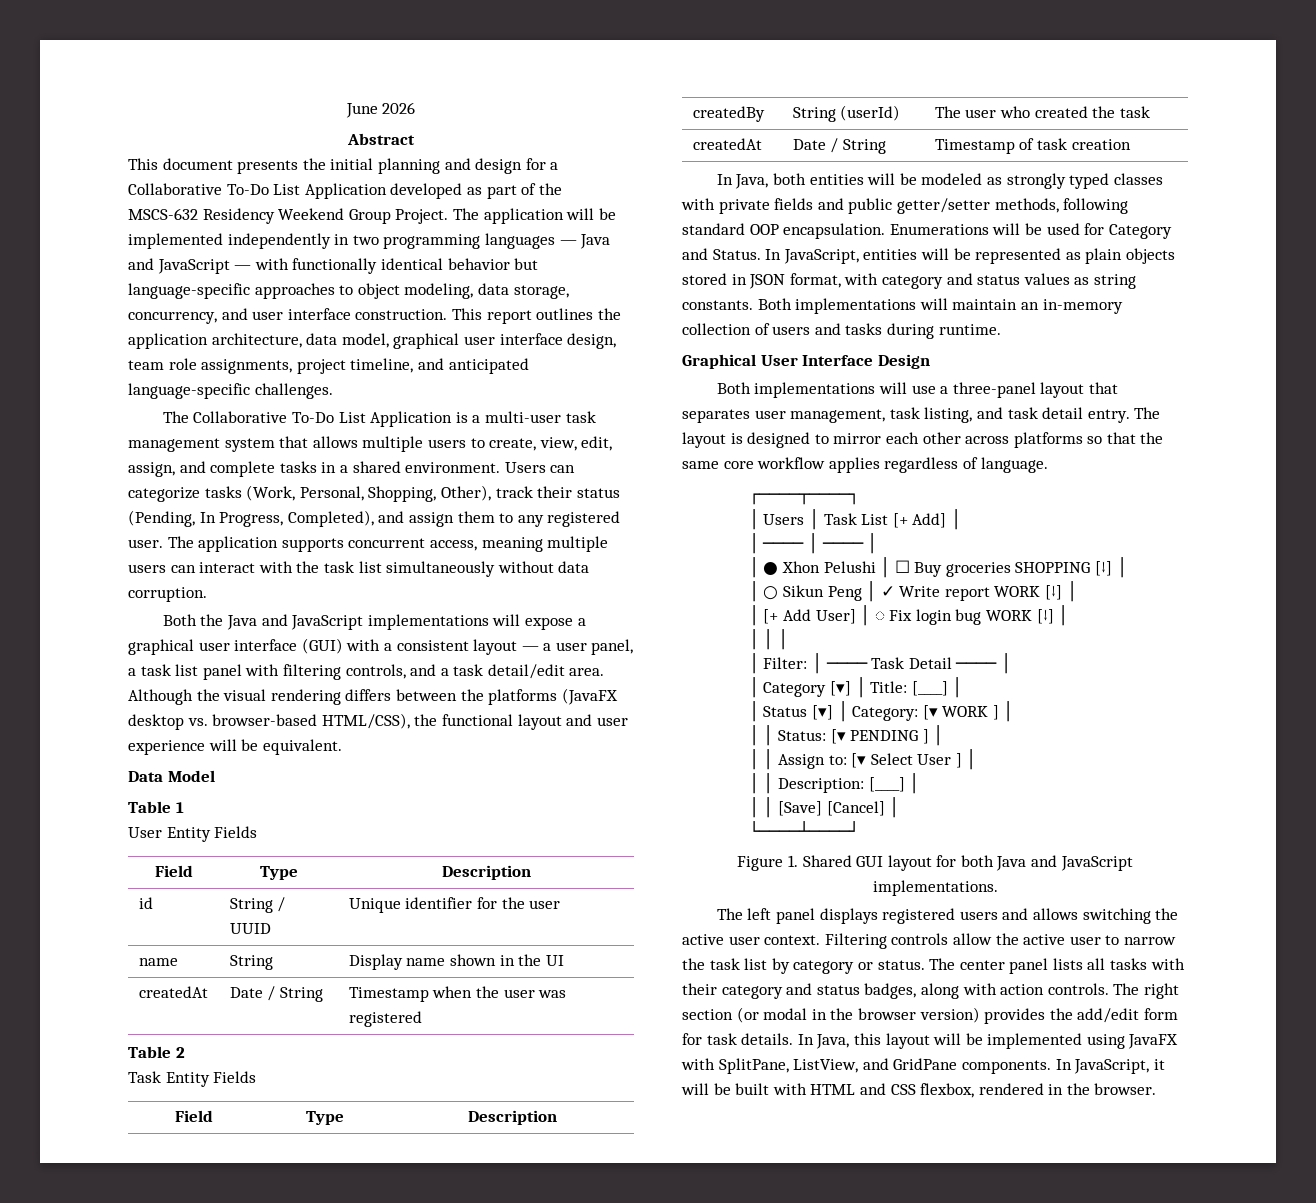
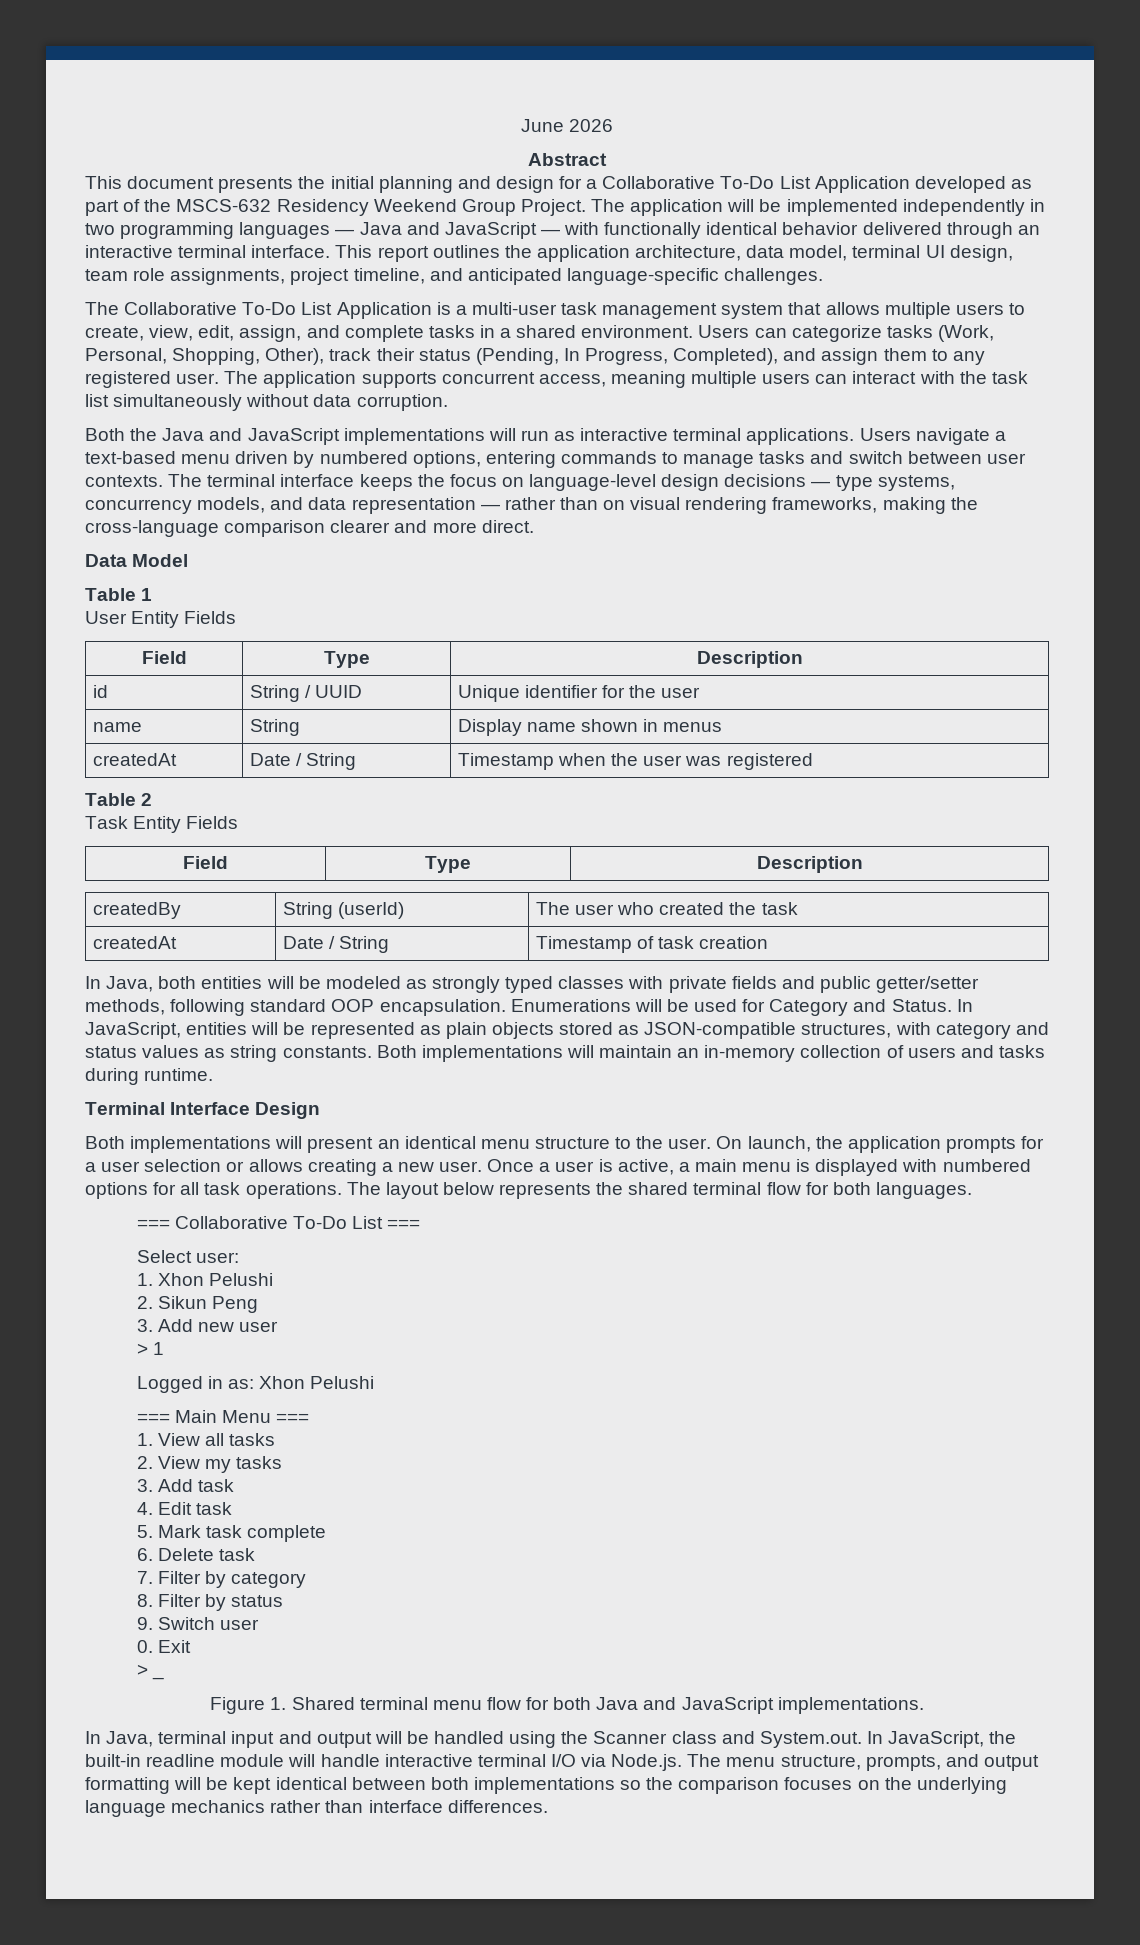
- The application will be implemented independently in two programming languages — Java and JavaScript — with functionally identical behavior but language-specific approaches to object modeling, data storage, concurrency, and user interface construction.
+ The application will be implemented independently in two programming languages — Java and JavaScript — with functionally identical behavior delivered through an interactive terminal interface.
- This report outlines the application architecture, data model, graphical user interface design, team role assignments, project timeline, and anticipated language-specific challenges.
+ This report outlines the application architecture, data model, terminal UI design, team role assignments, project timeline, and anticipated language-specific challenges.
- Both the Java and JavaScript implementations will expose a graphical user interface (GUI) with a consistent layout — a user panel, a task list panel with filtering controls, and a task detail/edit area. Although the visual rendering differs between the platforms (JavaFX desktop vs. browser-based HTML/CSS), the functional layout and user experience will be equivalent.
+ Both the Java and JavaScript implementations will run as interactive terminal applications. Users navigate a text-based menu driven by numbered options, entering commands to manage tasks and switch between user contexts. The terminal interface keeps the focus on language-level design decisions — type systems, concurrency models, and data representation — rather than on visual rendering frameworks, making the cross-language comparison clearer and more direct.
- name | String | Display name shown in the UI
+ name | String | Display name shown in menus
- In JavaScript, entities will be represented as plain objects stored in JSON format, with category and status values as string constants.
+ In JavaScript, entities will be represented as plain objects stored as JSON-compatible structures, with category and status values as string constants.
- Graphical User Interface Design
+ Terminal Interface Design
- Both implementations will use a three-panel layout that separates user management, task listing, and task detail entry. The layout is designed to mirror each other across platforms so that the same core workflow applies regardless of language.
- ┌────┬────┐
- │ Users │ Task List [+ Add] │
- │ ──── │ ──── │
- │ ● Xhon Pelushi │ ☐ Buy groceries SHOPPING [↓] │
- │ ○ Sikun Peng │ ✓ Write report WORK [↓] │
- │ [+ Add User] │ ◌ Fix login bug WORK [↓] │
- │ │ │
- │ Filter: │ ──── Task Detail ──── │
- │ Category [▾] │ Title: [____] │
- │ Status [▾] │ Category: [▾ WORK ] │
- │ │ Status: [▾ PENDING ] │
- │ │ Assign to: [▾ Select User ] │
- │ │ Description: [____] │
- │ │ [Save] [Cancel] │
- └────┴────┘
+ Both implementations will present an identical menu structure to the user. On launch, the application prompts for a user selection or allows creating a new user. Once a user is active, a main menu is displayed with numbered options for all task operations. The layout below represents the shared terminal flow for both languages.
+ === Collaborative To-Do List ===
+ Select user:
+ 1. Xhon Pelushi
+ 2. Sikun Peng
+ 3. Add new user
+ > 1
+ Logged in as: Xhon Pelushi
+ === Main Menu ===
+ 1. View all tasks
+ 2. View my tasks
+ 3. Add task
+ 4. Edit task
+ 5. Mark task complete
+ 6. Delete task
+ 7. Filter by category
+ 8. Filter by status
+ 9. Switch user
+ 0. Exit
+ > _
- Figure 1. Shared GUI layout for both Java and JavaScript implementations.
+ Figure 1. Shared terminal menu flow for both Java and JavaScript implementations.
- The left panel displays registered users and allows switching the active user context. Filtering controls allow the active user to narrow the task list by category or status. The center panel lists all tasks with their category and status badges, along with action controls. The right section (or modal in the browser version) provides the add/edit form for task details. In Java, this layout will be implemented using JavaFX with SplitPane, ListView, and GridPane components. In JavaScript, it will be built with HTML and CSS flexbox, rendered in the browser.
+ In Java, terminal input and output will be handled using the Scanner class and System.out. In JavaScript, the built-in readline module will handle interactive terminal I/O via Node.js. The menu structure, prompts, and output formatting will be kept identical between both implementations so the comparison focuses on the underlying language mechanics rather than interface differences.

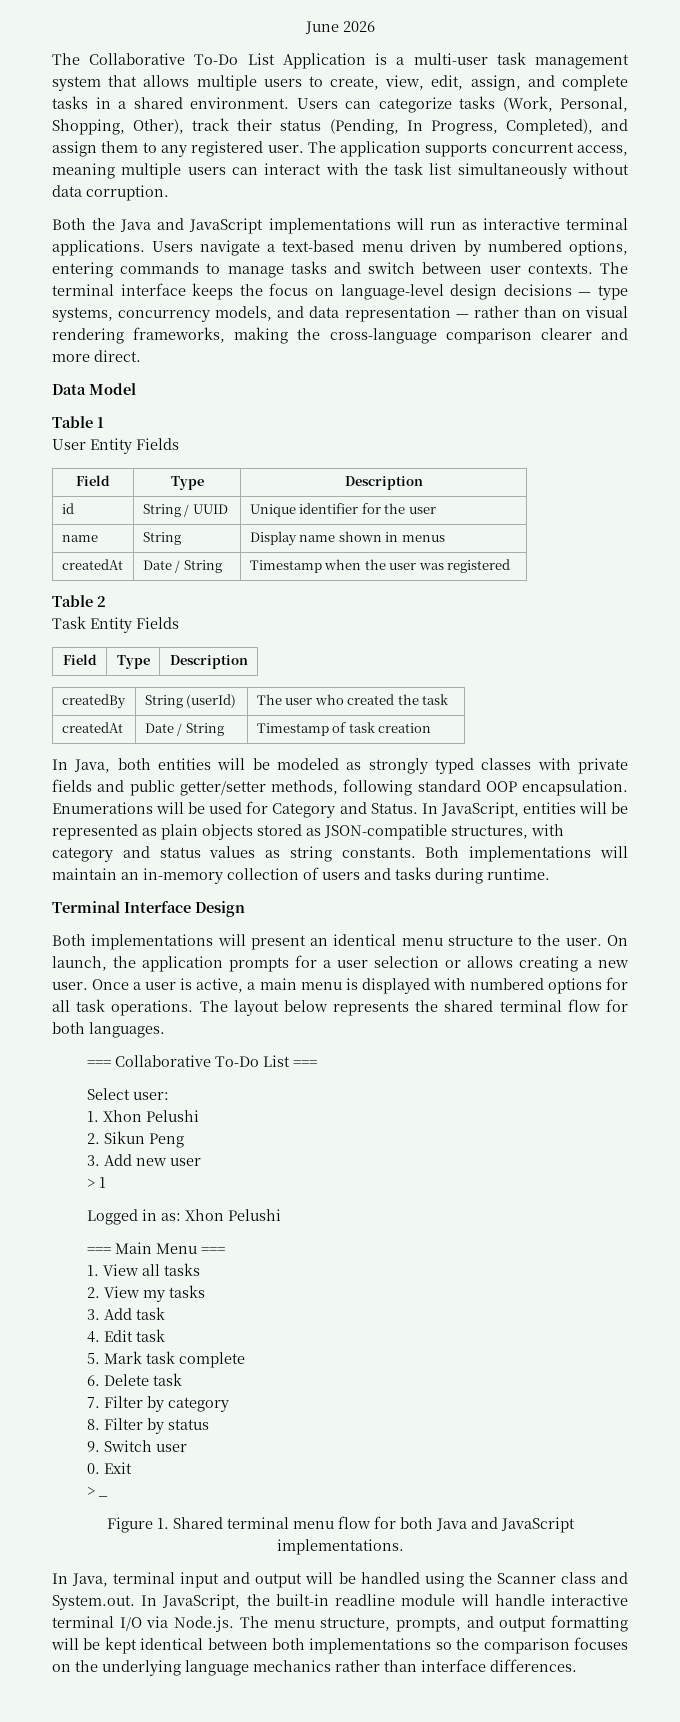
- Abstract
- This document presents the initial planning and design for a Collaborative To-Do List Application developed as part of the MSCS-632 Residency Weekend Group Project. The application will be implemented independently in two programming languages — Java and JavaScript — with functionally identical behavior delivered through an interactive terminal interface. This report outlines the application architecture, data model, terminal UI design, team role assignments, project timeline, and anticipated language-specific challenges.

